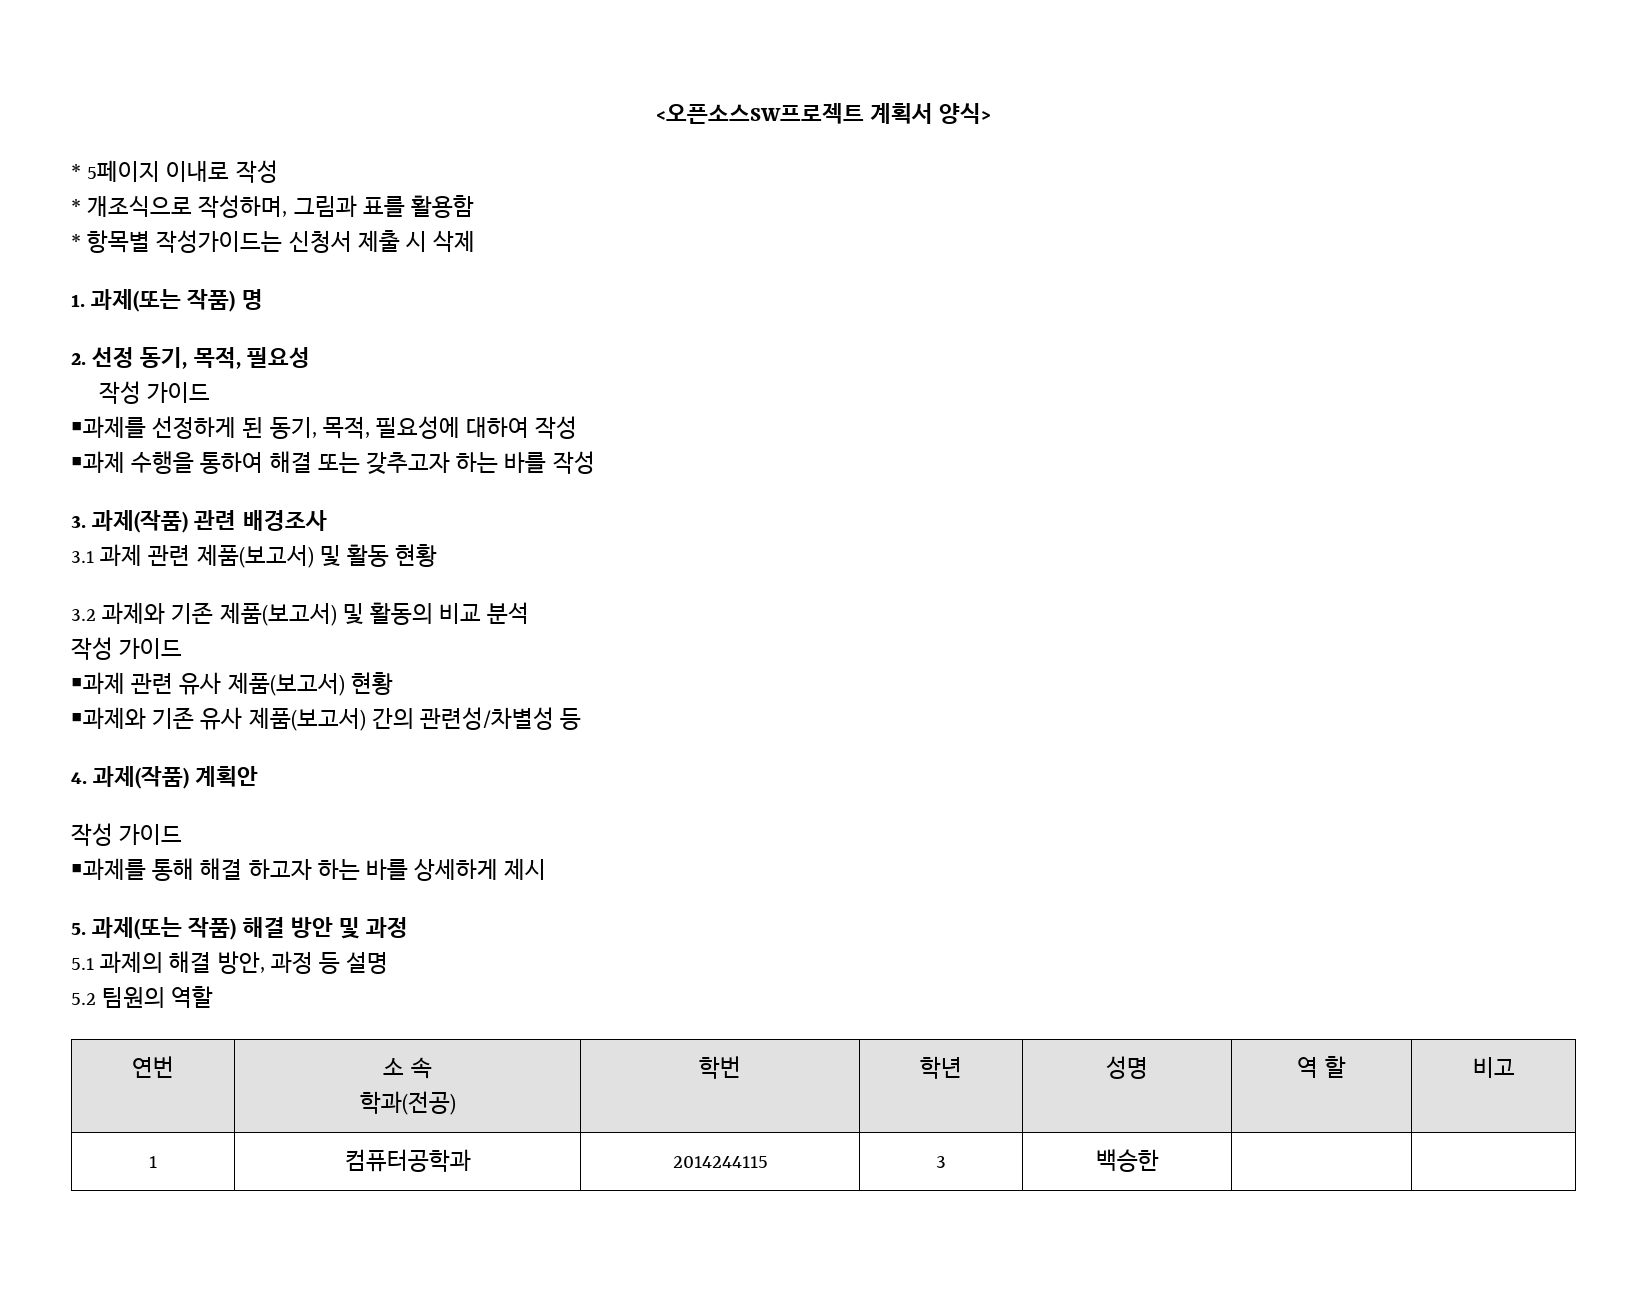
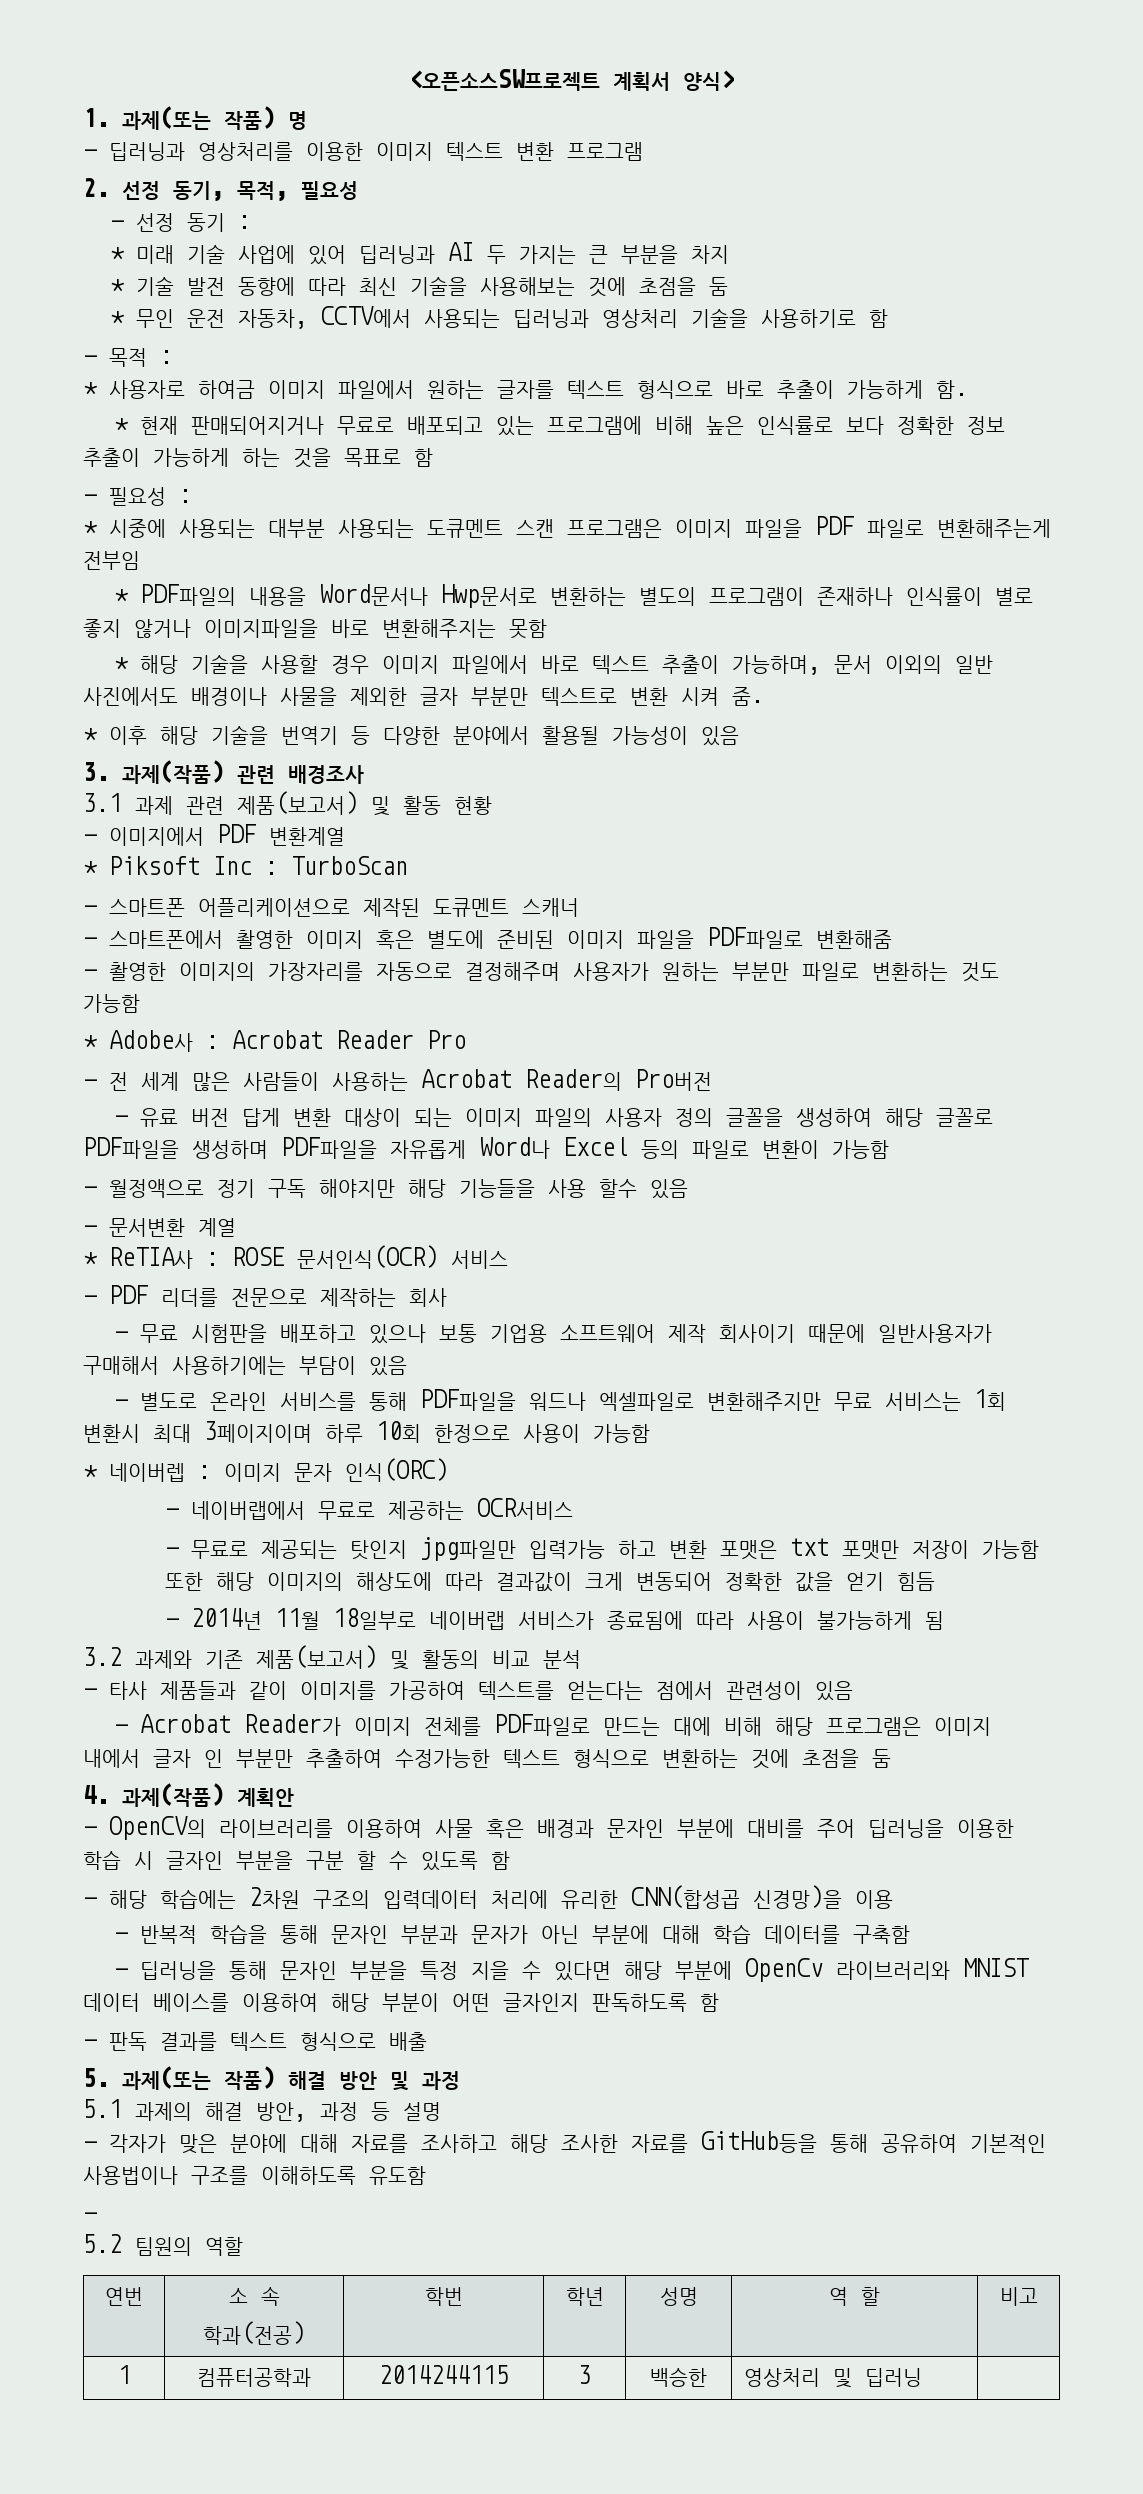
- * 5페이지 이내로 작성
- * 개조식으로 작성하며, 그림과 표를 활용함
- * 항목별 작성가이드는 신청서 제출 시 삭제
  1. 과제(또는 작품) 명
+ - 딥러닝과 영상처리를 이용한 이미지 텍스트 변환 프로그램
  2. 선정 동기, 목적, 필요성
- 작성 가이드
- ￭과제를 선정하게 된 동기, 목적, 필요성에 대하여 작성
- ￭과제 수행을 통하여 해결 또는 갖추고자 하는 바를 작성
+ - 선정 동기 :
+ * 미래 기술 사업에 있어 딥러닝과 AI 두 가지는 큰 부분을 차지
+ * 기술 발전 동향에 따라 최신 기술을 사용해보는 것에 초점을 둠
+ * 무인 운전 자동차, CCTV에서 사용되는 딥러닝과 영상처리 기술을 사용하기로 함
+ - 목적 :
+ * 사용자로 하여금 이미지 파일에서 원하는 글자를 텍스트 형식으로 바로 추출이 가능하게 함.
+ * 현재 판매되어지거나 무료로 배포되고 있는 프로그램에 비해 높은 인식률로 보다 정확한 정보 추출이 가능하게 하는 것을 목표로 함
+ - 필요성 :
+ * 시중에 사용되는 대부분 사용되는 도큐멘트 스캔 프로그램은 이미지 파일을 PDF 파일로 변환해주는게 전부임
+ * PDF파일의 내용을 Word문서나 Hwp문서로 변환하는 별도의 프로그램이 존재하나 인식률이 별로 좋지 않거나 이미지파일을 바로 변환해주지는 못함
+ * 해당 기술을 사용할 경우 이미지 파일에서 바로 텍스트 추출이 가능하며, 문서 이외의 일반 사진에서도 배경이나 사물을 제외한 글자 부분만 텍스트로 변환 시켜 줌.
+ * 이후 해당 기술을 번역기 등 다양한 분야에서 활용될 가능성이 있음
+ - 이미지에서 PDF 변환계열
+ * Piksoft Inc : TurboScan
+ - 스마트폰 어플리케이션으로 제작된 도큐멘트 스캐너
+ - 스마트폰에서 촬영한 이미지 혹은 별도에 준비된 이미지 파일을 PDF파일로 변환해줌
+ - 촬영한 이미지의 가장자리를 자동으로 결정해주며 사용자가 원하는 부분만 파일로 변환하는 것도 가능함
+ * Adobe사 : Acrobat Reader Pro
+ - 전 세계 많은 사람들이 사용하는 Acrobat Reader의 Pro버전
+ - 유료 버전 답게 변환 대상이 되는 이미지 파일의 사용자 정의 글꼴을 생성하여 해당 글꼴로 PDF파일을 생성하며 PDF파일을 자유롭게 Word나 Excel 등의 파일로 변환이 가능함
+ - 월정액으로 정기 구독 해야지만 해당 기능들을 사용 할수 있음
+ - 문서변환 계열
+ * ReTIA사 : ROSE 문서인식(OCR) 서비스
+ - PDF 리더를 전문으로 제작하는 회사
+ - 무료 시험판을 배포하고 있으나 보통 기업용 소프트웨어 제작 회사이기 때문에 일반사용자가 구매해서 사용하기에는 부담이 있음
+ - 별도로 온라인 서비스를 통해 PDF파일을 워드나 엑셀파일로 변환해주지만 무료 서비스는 1회 변환시 최대 3페이지이며 하루 10회 한정으로 사용이 가능함
+ * 네이버렙 : 이미지 문자 인식(ORC)
+ - 네이버랩에서 무료로 제공하는 OCR서비스
+ - 무료로 제공되는 탓인지 jpg파일만 입력가능 하고 변환 포맷은 txt 포맷만 저장이 가능함 또한 해당 이미지의 해상도에 따라 결과값이 크게 변동되어 정확한 값을 얻기 힘듬
+ - 2014년 11월 18일부로 네이버랩 서비스가 종료됨에 따라 사용이 불가능하게 됨
  3.2 과제와 기존 제품(보고서) 및 활동의 비교 분석
- 작성 가이드
- ￭과제 관련 유사 제품(보고서) 현황
- ￭과제와 기존 유사 제품(보고서) 간의 관련성/차별성 등
+ - 타사 제품들과 같이 이미지를 가공하여 텍스트를 얻는다는 점에서 관련성이 있음
+ - Acrobat Reader가 이미지 전체를 PDF파일로 만드는 대에 비해 해당 프로그램은 이미지 내에서 글자 인 부분만 추출하여 수정가능한 텍스트 형식으로 변환하는 것에 초점을 둠
  4. 과제(작품) 계획안
- 작성 가이드
- ￭과제를 통해 해결 하고자 하는 바를 상세하게 제시
+ - OpenCV의 라이브러리를 이용하여 사물 혹은 배경과 문자인 부분에 대비를 주어 딥러닝을 이용한 학습 시 글자인 부분을 구분 할 수 있도록 함
+ - 해당 학습에는 2차원 구조의 입력데이터 처리에 유리한 CNN(합성곱 신경망)을 이용
+ - 반복적 학습을 통해 문자인 부분과 문자가 아닌 부분에 대해 학습 데이터를 구축함
+ - 딥러닝을 통해 문자인 부분을 특정 지을 수 있다면 해당 부분에 OpenCv 라이브러리와 MNIST 데이터 베이스를 이용하여 해당 부분이 어떤 글자인지 판독하도록 함
+ - 판독 결과를 텍스트 형식으로 배출
+ - 각자가 맞은 분야에 대해 자료를 조사하고 해당 조사한 자료를 GitHub등을 통해 공유하여 기본적인 사용법이나 구조를 이해하도록 유도함
+ -
- 1 | 컴퓨터공학과 | 2014244115 | 3 | 백승한 | |
+ 1 | 컴퓨터공학과 | 2014244115 | 3 | 백승한 | 영상처리 및 딥러닝 |

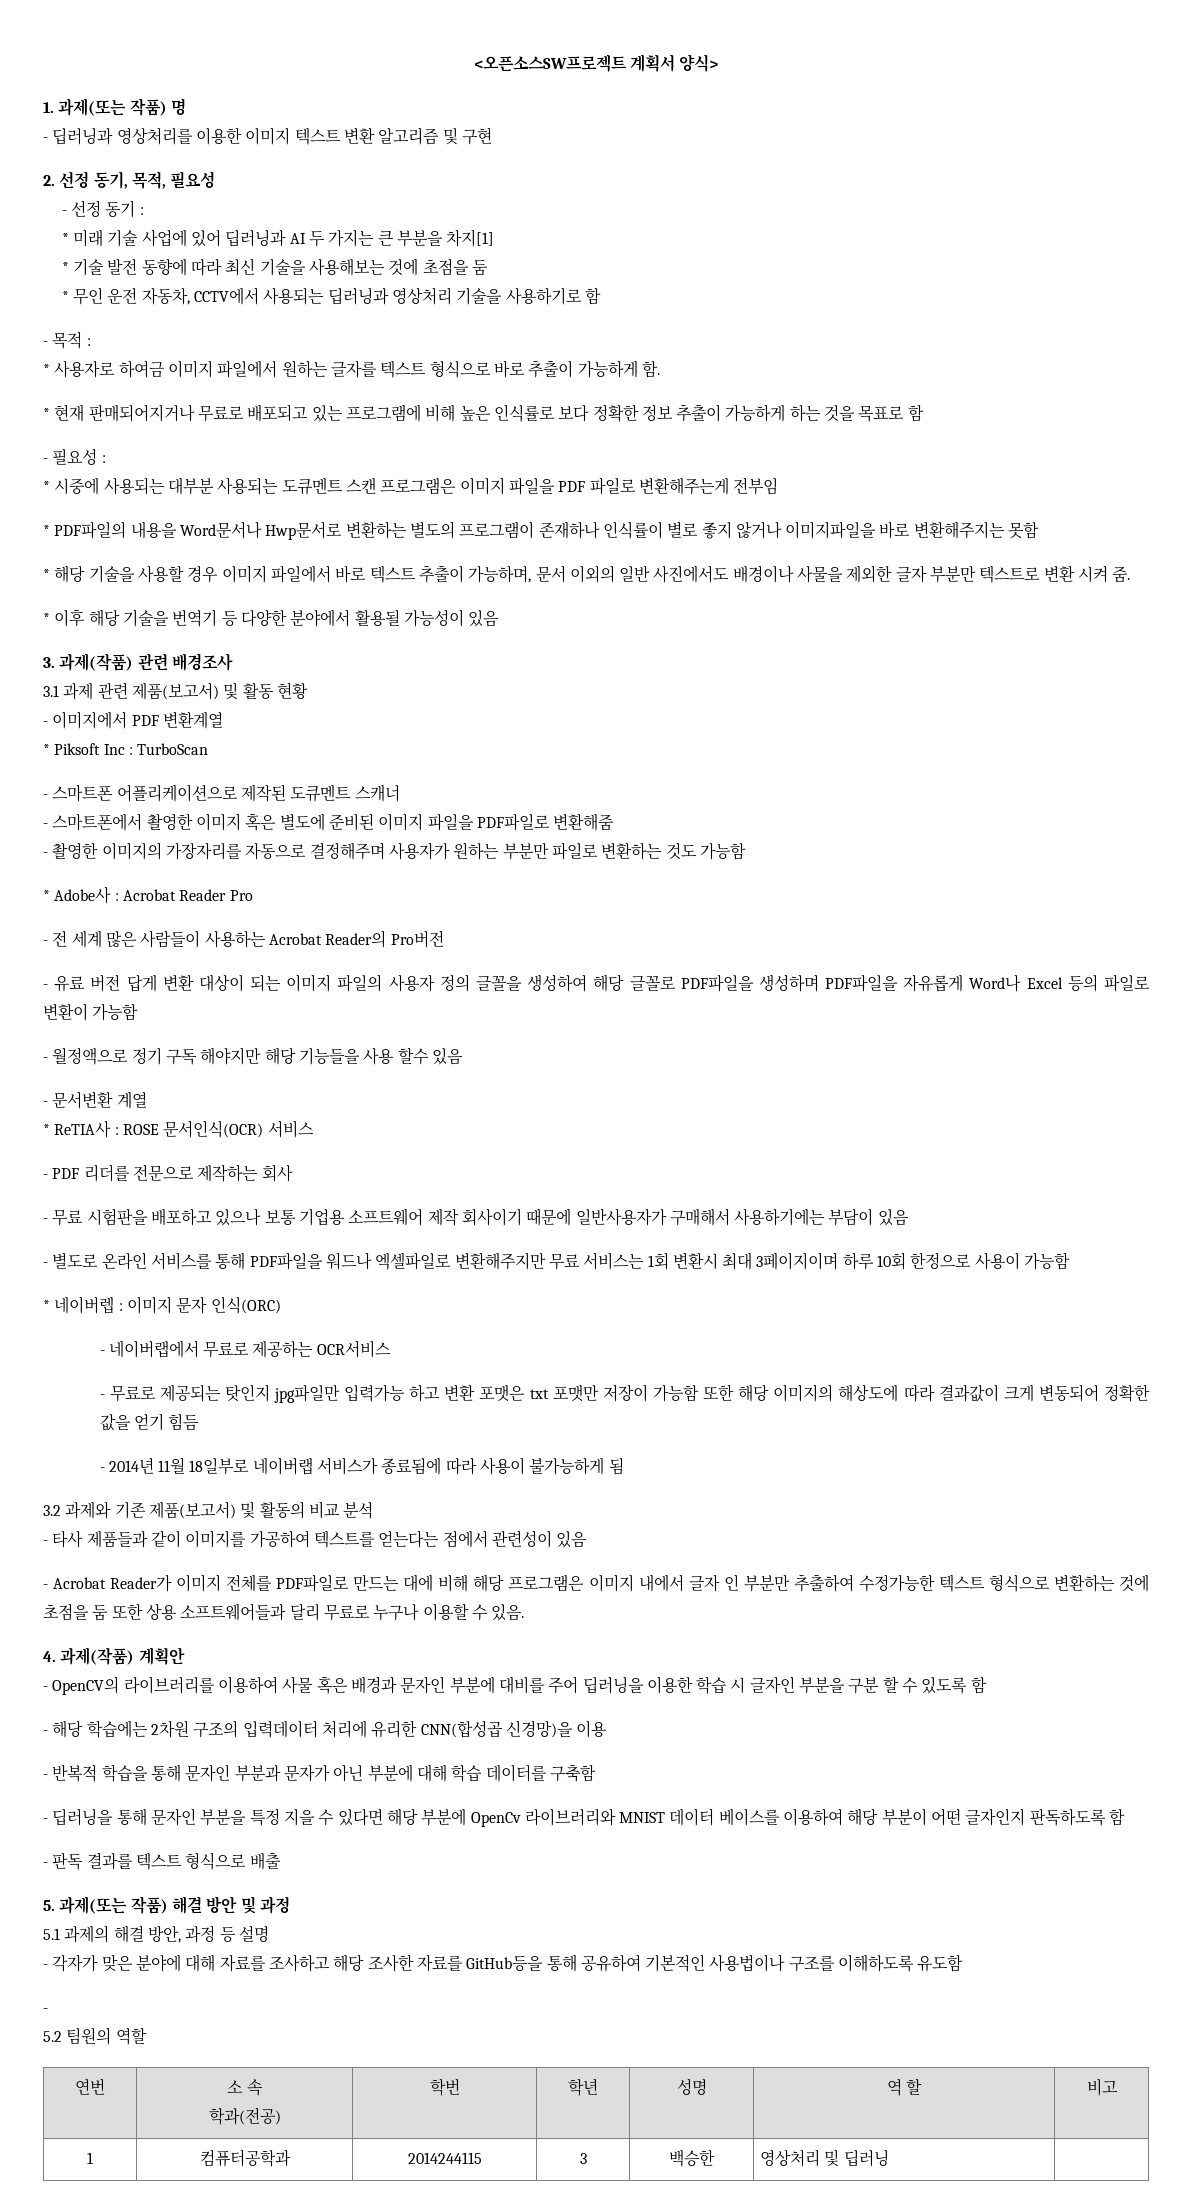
- - 딥러닝과 영상처리를 이용한 이미지 텍스트 변환 프로그램
+ - 딥러닝과 영상처리를 이용한 이미지 텍스트 변환 알고리즘 및 구현
- * 미래 기술 사업에 있어 딥러닝과 AI 두 가지는 큰 부분을 차지
+ * 미래 기술 사업에 있어 딥러닝과 AI 두 가지는 큰 부분을 차지[1]
- - Acrobat Reader가 이미지 전체를 PDF파일로 만드는 대에 비해 해당 프로그램은 이미지 내에서 글자 인 부분만 추출하여 수정가능한 텍스트 형식으로 변환하는 것에 초점을 둠
+ - Acrobat Reader가 이미지 전체를 PDF파일로 만드는 대에 비해 해당 프로그램은 이미지 내에서 글자 인 부분만 추출하여 수정가능한 텍스트 형식으로 변환하는 것에 초점을 둠 또한 상용 소프트웨어들과 달리 무료로 누구나 이용할 수 있음.

